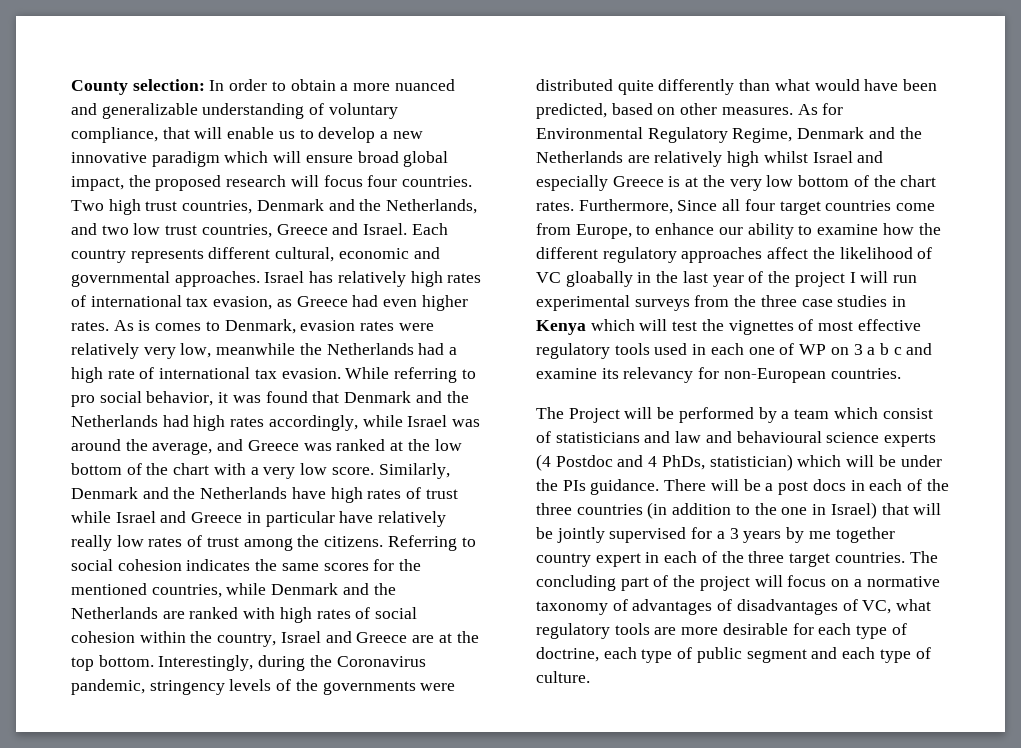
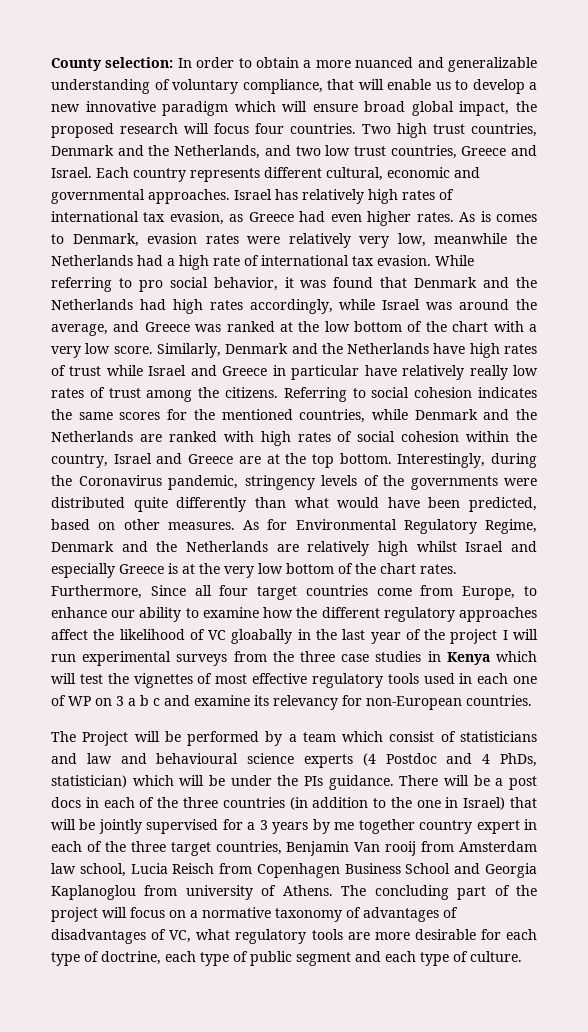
- There will be a post docs in each of the three countries (in addition to the one in Israel) that will be jointly supervised for a 3 years by me together country expert in each of the three target countries.
+ There will be a post docs in each of the three countries (in addition to the one in Israel) that will be jointly supervised for a 3 years by me together country expert in each of the three target countries, Benjamin Van rooij from Amsterdam law school, Lucia Reisch from Copenhagen Business School and Georgia Kaplanoglou from university of Athens.

